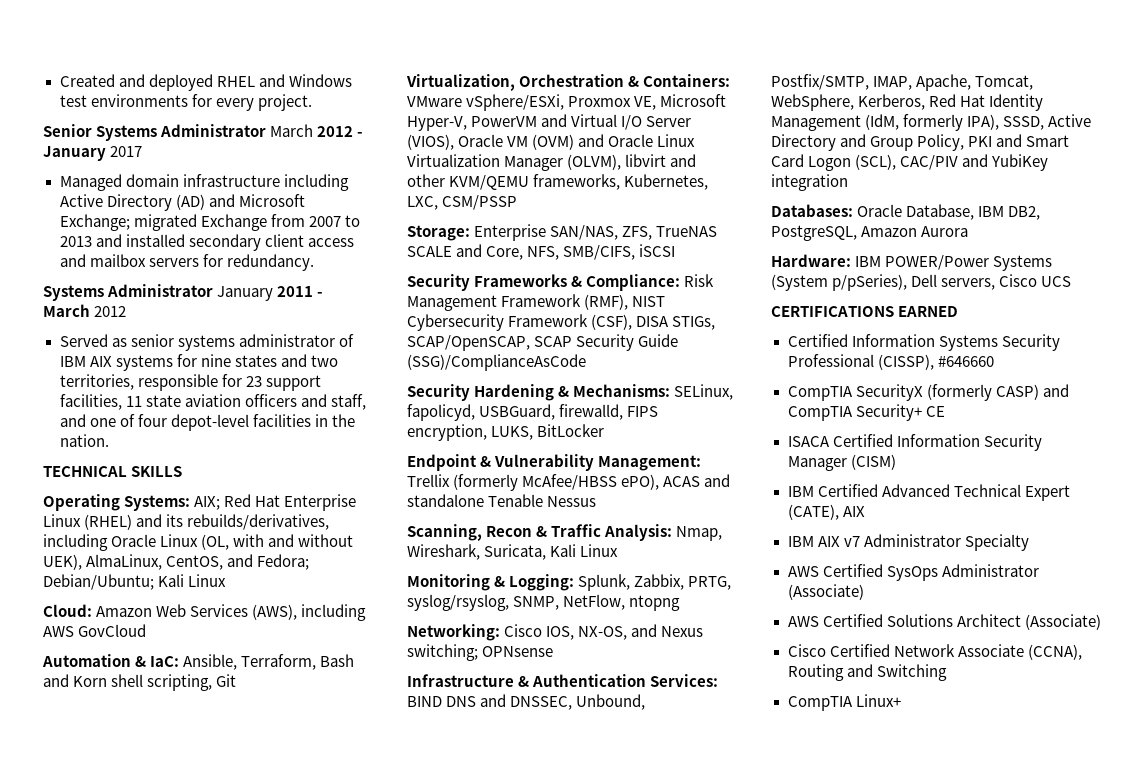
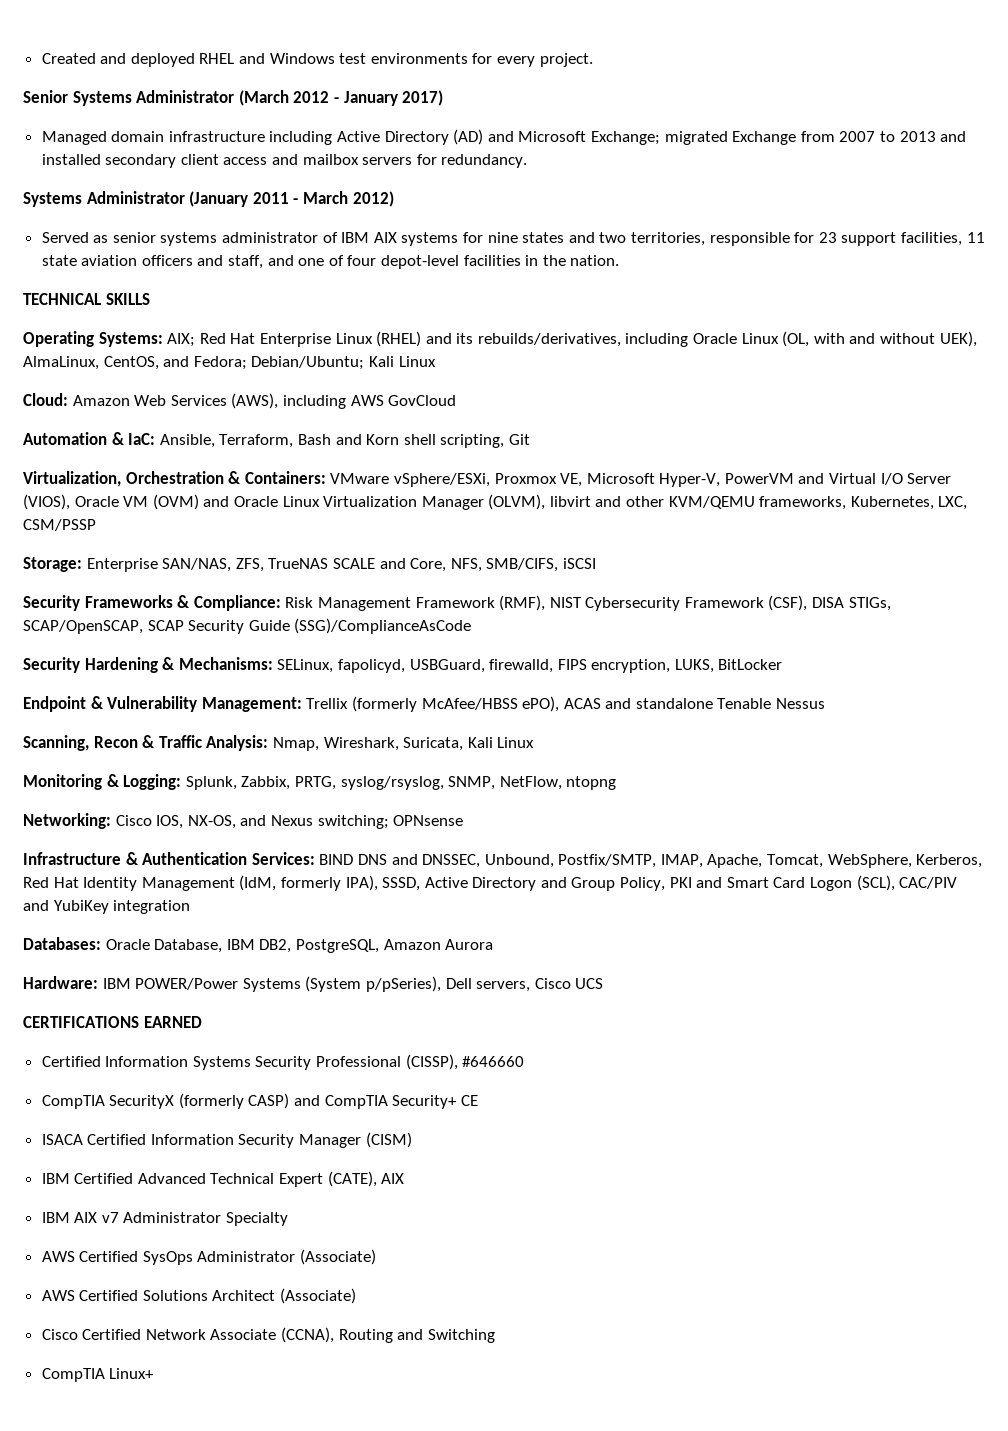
- Senior Systems Administrator March 2012 - January 2017
+ Senior Systems Administrator (March 2012 - January 2017)
- Systems Administrator January 2011 - March 2012
+ Systems Administrator (January 2011 - March 2012)

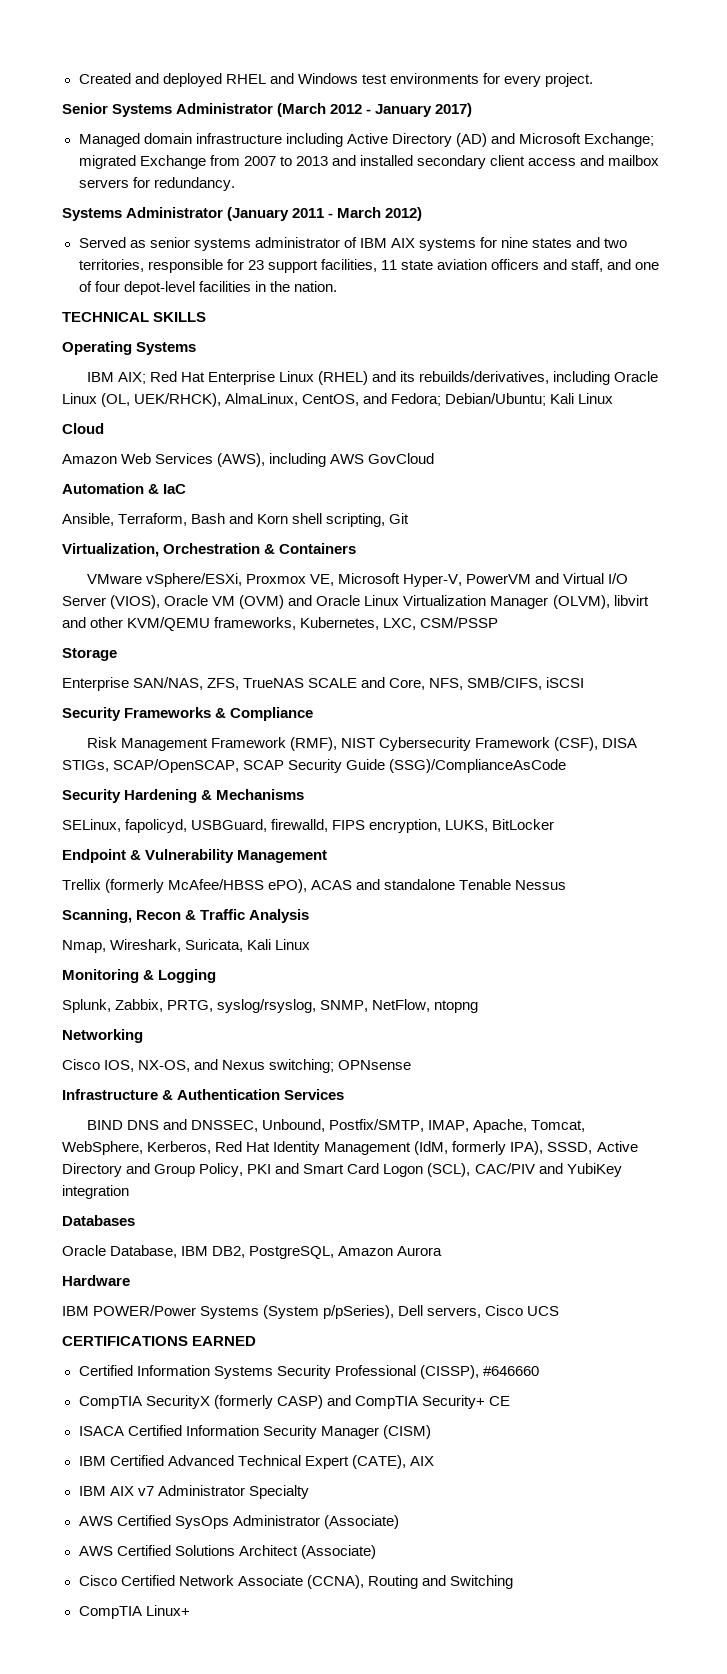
- Operating Systems: AIX; Red Hat Enterprise Linux (RHEL) and its rebuilds/derivatives, including Oracle Linux (OL, with and without UEK), AlmaLinux, CentOS, and Fedora; Debian/Ubuntu; Kali Linux
+ Operating Systems
+ IBM AIX; Red Hat Enterprise Linux (RHEL) and its rebuilds/derivatives, including Oracle Linux (OL, UEK/RHCK), AlmaLinux, CentOS, and Fedora; Debian/Ubuntu; Kali Linux
- Cloud: Amazon Web Services (AWS), including AWS GovCloud
+ Cloud
+ Amazon Web Services (AWS), including AWS GovCloud
- Automation & IaC: Ansible, Terraform, Bash and Korn shell scripting, Git
+ Automation & IaC
+ Ansible, Terraform, Bash and Korn shell scripting, Git
- Virtualization, Orchestration & Containers: VMware vSphere/ESXi, Proxmox VE, Microsoft Hyper-V, PowerVM and Virtual I/O Server (VIOS), Oracle VM (OVM) and Oracle Linux Virtualization Manager (OLVM), libvirt and other KVM/QEMU frameworks, Kubernetes, LXC, CSM/PSSP
+ Virtualization, Orchestration & Containers
+ VMware vSphere/ESXi, Proxmox VE, Microsoft Hyper-V, PowerVM and Virtual I/O Server (VIOS), Oracle VM (OVM) and Oracle Linux Virtualization Manager (OLVM), libvirt and other KVM/QEMU frameworks, Kubernetes, LXC, CSM/PSSP
- Storage: Enterprise SAN/NAS, ZFS, TrueNAS SCALE and Core, NFS, SMB/CIFS, iSCSI
+ Storage
+ Enterprise SAN/NAS, ZFS, TrueNAS SCALE and Core, NFS, SMB/CIFS, iSCSI
- Security Frameworks & Compliance: Risk Management Framework (RMF), NIST Cybersecurity Framework (CSF), DISA STIGs, SCAP/OpenSCAP, SCAP Security Guide (SSG)/ComplianceAsCode
+ Security Frameworks & Compliance
+ Risk Management Framework (RMF), NIST Cybersecurity Framework (CSF), DISA STIGs, SCAP/OpenSCAP, SCAP Security Guide (SSG)/ComplianceAsCode
- Security Hardening & Mechanisms: SELinux, fapolicyd, USBGuard, firewalld, FIPS encryption, LUKS, BitLocker
+ Security Hardening & Mechanisms
+ SELinux, fapolicyd, USBGuard, firewalld, FIPS encryption, LUKS, BitLocker
- Endpoint & Vulnerability Management: Trellix (formerly McAfee/HBSS ePO), ACAS and standalone Tenable Nessus
+ Endpoint & Vulnerability Management
+ Trellix (formerly McAfee/HBSS ePO), ACAS and standalone Tenable Nessus
- Scanning, Recon & Traffic Analysis: Nmap, Wireshark, Suricata, Kali Linux
+ Scanning, Recon & Traffic Analysis
+ Nmap, Wireshark, Suricata, Kali Linux
- Monitoring & Logging: Splunk, Zabbix, PRTG, syslog/rsyslog, SNMP, NetFlow, ntopng
+ Monitoring & Logging
+ Splunk, Zabbix, PRTG, syslog/rsyslog, SNMP, NetFlow, ntopng
- Networking: Cisco IOS, NX-OS, and Nexus switching; OPNsense
+ Networking
+ Cisco IOS, NX-OS, and Nexus switching; OPNsense
- Infrastructure & Authentication Services: BIND DNS and DNSSEC, Unbound, Postfix/SMTP, IMAP, Apache, Tomcat, WebSphere, Kerberos, Red Hat Identity Management (IdM, formerly IPA), SSSD, Active Directory and Group Policy, PKI and Smart Card Logon (SCL), CAC/PIV and YubiKey integration
+ Infrastructure & Authentication Services
+ BIND DNS and DNSSEC, Unbound, Postfix/SMTP, IMAP, Apache, Tomcat, WebSphere, Kerberos, Red Hat Identity Management (IdM, formerly IPA), SSSD, Active Directory and Group Policy, PKI and Smart Card Logon (SCL), CAC/PIV and YubiKey integration
- Databases: Oracle Database, IBM DB2, PostgreSQL, Amazon Aurora
+ Databases
+ Oracle Database, IBM DB2, PostgreSQL, Amazon Aurora
- Hardware: IBM POWER/Power Systems (System p/pSeries), Dell servers, Cisco UCS
+ Hardware
+ IBM POWER/Power Systems (System p/pSeries), Dell servers, Cisco UCS

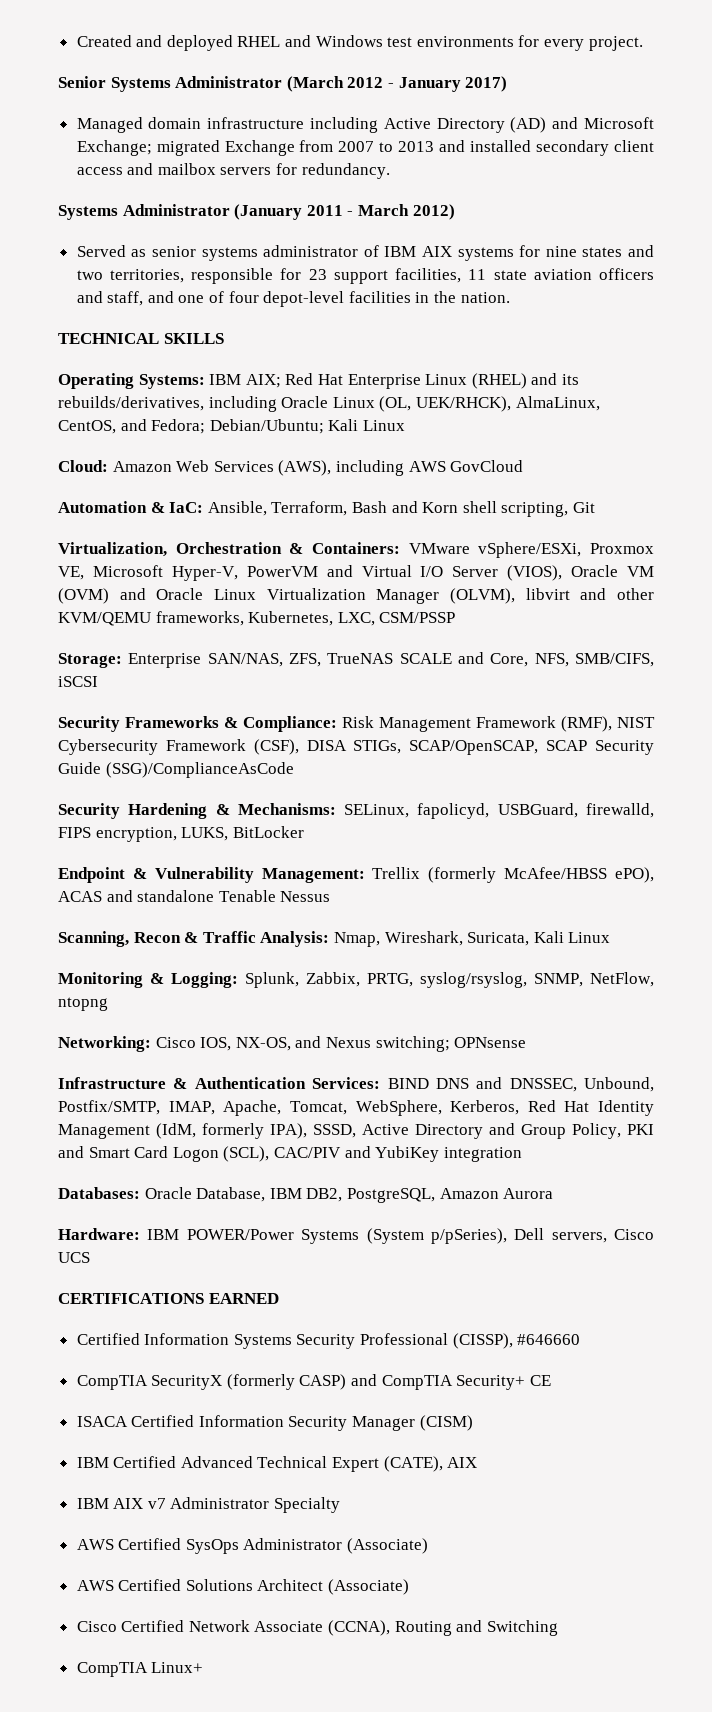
- Operating Systems
- IBM AIX; Red Hat Enterprise Linux (RHEL) and its rebuilds/derivatives, including Oracle Linux (OL, UEK/RHCK), AlmaLinux, CentOS, and Fedora; Debian/Ubuntu; Kali Linux
+ Operating Systems: IBM AIX; Red Hat Enterprise Linux (RHEL) and its rebuilds/derivatives, including Oracle Linux (OL, UEK/RHCK), AlmaLinux, CentOS, and Fedora; Debian/Ubuntu; Kali Linux
- Cloud
- Amazon Web Services (AWS), including AWS GovCloud
+ Cloud: Amazon Web Services (AWS), including AWS GovCloud
- Automation & IaC
- Ansible, Terraform, Bash and Korn shell scripting, Git
+ Automation & IaC: Ansible, Terraform, Bash and Korn shell scripting, Git
- Virtualization, Orchestration & Containers
- VMware vSphere/ESXi, Proxmox VE, Microsoft Hyper-V, PowerVM and Virtual I/O Server (VIOS), Oracle VM (OVM) and Oracle Linux Virtualization Manager (OLVM), libvirt and other KVM/QEMU frameworks, Kubernetes, LXC, CSM/PSSP
+ Virtualization, Orchestration & Containers: VMware vSphere/ESXi, Proxmox VE, Microsoft Hyper-V, PowerVM and Virtual I/O Server (VIOS), Oracle VM (OVM) and Oracle Linux Virtualization Manager (OLVM), libvirt and other KVM/QEMU frameworks, Kubernetes, LXC, CSM/PSSP
- Storage
- Enterprise SAN/NAS, ZFS, TrueNAS SCALE and Core, NFS, SMB/CIFS, iSCSI
+ Storage: Enterprise SAN/NAS, ZFS, TrueNAS SCALE and Core, NFS, SMB/CIFS, iSCSI
- Security Frameworks & Compliance
- Risk Management Framework (RMF), NIST Cybersecurity Framework (CSF), DISA STIGs, SCAP/OpenSCAP, SCAP Security Guide (SSG)/ComplianceAsCode
+ Security Frameworks & Compliance: Risk Management Framework (RMF), NIST Cybersecurity Framework (CSF), DISA STIGs, SCAP/OpenSCAP, SCAP Security Guide (SSG)/ComplianceAsCode
- Security Hardening & Mechanisms
- SELinux, fapolicyd, USBGuard, firewalld, FIPS encryption, LUKS, BitLocker
+ Security Hardening & Mechanisms: SELinux, fapolicyd, USBGuard, firewalld, FIPS encryption, LUKS, BitLocker
- Endpoint & Vulnerability Management
- Trellix (formerly McAfee/HBSS ePO), ACAS and standalone Tenable Nessus
+ Endpoint & Vulnerability Management: Trellix (formerly McAfee/HBSS ePO), ACAS and standalone Tenable Nessus
- Scanning, Recon & Traffic Analysis
- Nmap, Wireshark, Suricata, Kali Linux
+ Scanning, Recon & Traffic Analysis: Nmap, Wireshark, Suricata, Kali Linux
- Monitoring & Logging
- Splunk, Zabbix, PRTG, syslog/rsyslog, SNMP, NetFlow, ntopng
+ Monitoring & Logging: Splunk, Zabbix, PRTG, syslog/rsyslog, SNMP, NetFlow, ntopng
- Networking
- Cisco IOS, NX-OS, and Nexus switching; OPNsense
+ Networking: Cisco IOS, NX-OS, and Nexus switching; OPNsense
- Infrastructure & Authentication Services
- BIND DNS and DNSSEC, Unbound, Postfix/SMTP, IMAP, Apache, Tomcat, WebSphere, Kerberos, Red Hat Identity Management (IdM, formerly IPA), SSSD, Active Directory and Group Policy, PKI and Smart Card Logon (SCL), CAC/PIV and YubiKey integration
+ Infrastructure & Authentication Services: BIND DNS and DNSSEC, Unbound, Postfix/SMTP, IMAP, Apache, Tomcat, WebSphere, Kerberos, Red Hat Identity Management (IdM, formerly IPA), SSSD, Active Directory and Group Policy, PKI and Smart Card Logon (SCL), CAC/PIV and YubiKey integration
- Databases
- Oracle Database, IBM DB2, PostgreSQL, Amazon Aurora
+ Databases: Oracle Database, IBM DB2, PostgreSQL, Amazon Aurora
- Hardware
- IBM POWER/Power Systems (System p/pSeries), Dell servers, Cisco UCS
+ Hardware: IBM POWER/Power Systems (System p/pSeries), Dell servers, Cisco UCS

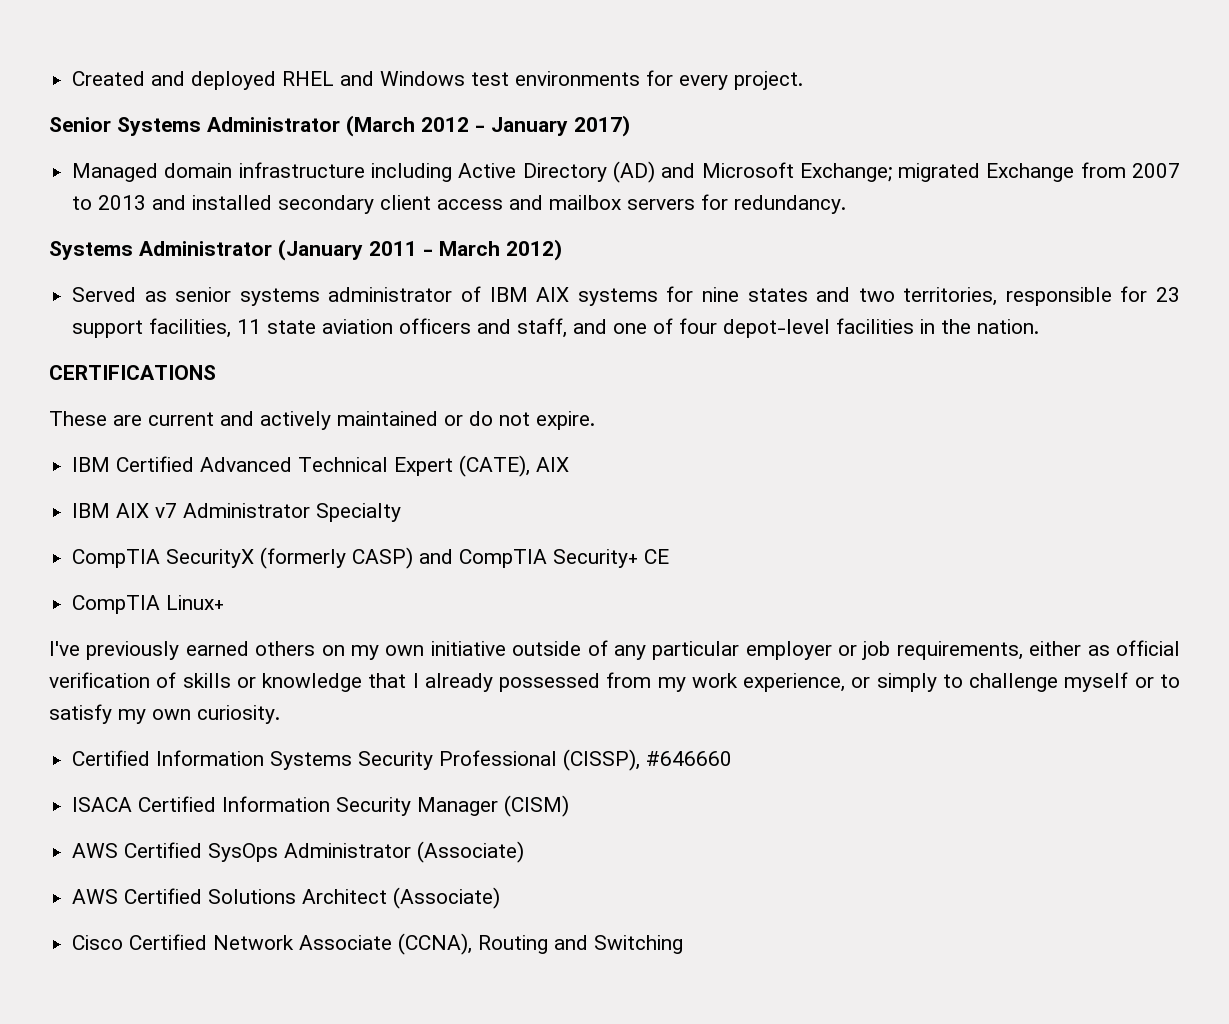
- TECHNICAL SKILLS
- Operating Systems: IBM AIX; Red Hat Enterprise Linux (RHEL) and its rebuilds/derivatives, including Oracle Linux (OL, UEK/RHCK), AlmaLinux, CentOS, and Fedora; Debian/Ubuntu; Kali Linux
- Cloud: Amazon Web Services (AWS), including AWS GovCloud
- Automation & IaC: Ansible, Terraform, Bash and Korn shell scripting, Git
- Virtualization, Orchestration & Containers: VMware vSphere/ESXi, Proxmox VE, Microsoft Hyper-V, PowerVM and Virtual I/O Server (VIOS), Oracle VM (OVM) and Oracle Linux Virtualization Manager (OLVM), libvirt and other KVM/QEMU frameworks, Kubernetes, LXC, CSM/PSSP
- Storage: Enterprise SAN/NAS, ZFS, TrueNAS SCALE and Core, NFS, SMB/CIFS, iSCSI
- Security Frameworks & Compliance: Risk Management Framework (RMF), NIST Cybersecurity Framework (CSF), DISA STIGs, SCAP/OpenSCAP, SCAP Security Guide (SSG)/ComplianceAsCode
- Security Hardening & Mechanisms: SELinux, fapolicyd, USBGuard, firewalld, FIPS encryption, LUKS, BitLocker
- Endpoint & Vulnerability Management: Trellix (formerly McAfee/HBSS ePO), ACAS and standalone Tenable Nessus
- Scanning, Recon & Traffic Analysis: Nmap, Wireshark, Suricata, Kali Linux
- Monitoring & Logging: Splunk, Zabbix, PRTG, syslog/rsyslog, SNMP, NetFlow, ntopng
- Networking: Cisco IOS, NX-OS, and Nexus switching; OPNsense
- Infrastructure & Authentication Services: BIND DNS and DNSSEC, Unbound, Postfix/SMTP, IMAP, Apache, Tomcat, WebSphere, Kerberos, Red Hat Identity Management (IdM, formerly IPA), SSSD, Active Directory and Group Policy, PKI and Smart Card Logon (SCL), CAC/PIV and YubiKey integration
- Databases: Oracle Database, IBM DB2, PostgreSQL, Amazon Aurora
- Hardware: IBM POWER/Power Systems (System p/pSeries), Dell servers, Cisco UCS
- CERTIFICATIONS EARNED
- Certified Information Systems Security Professional (CISSP), #646660
- CompTIA SecurityX (formerly CASP) and CompTIA Security+ CE
- ISACA Certified Information Security Manager (CISM)
+ CERTIFICATIONS
+ These are current and actively maintained or do not expire.
+ CompTIA SecurityX (formerly CASP) and CompTIA Security+ CE
+ CompTIA Linux+
+ I've previously earned others on my own initiative outside of any particular employer or job requirements, either as official verification of skills or knowledge that I already possessed from my work experience, or simply to challenge myself or to satisfy my own curiosity.
+ Certified Information Systems Security Professional (CISSP), #646660
+ ISACA Certified Information Security Manager (CISM)
- CompTIA Linux+

